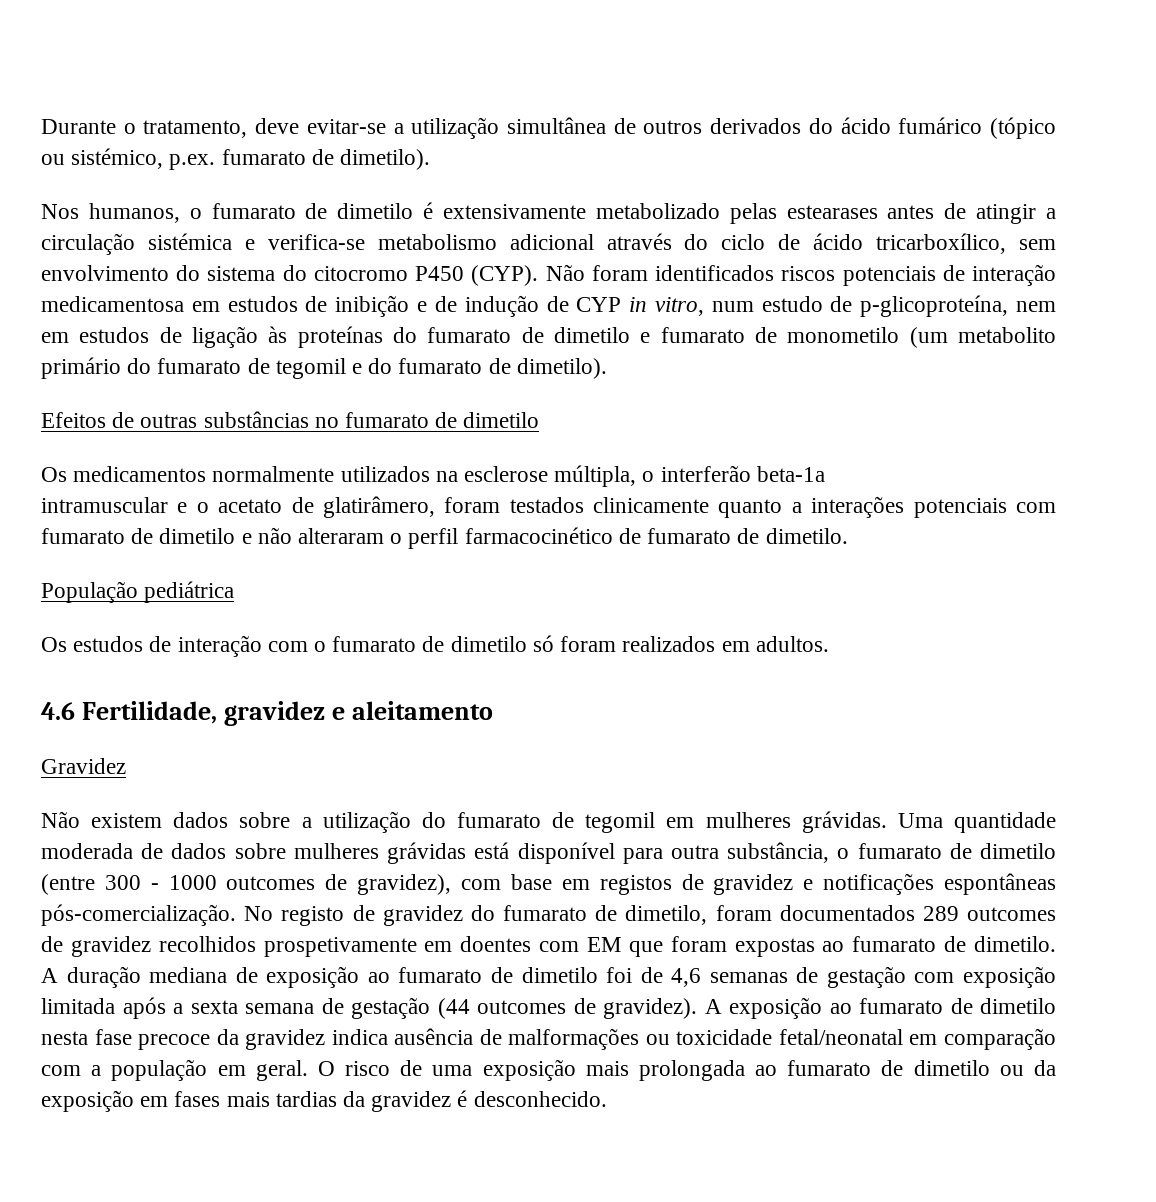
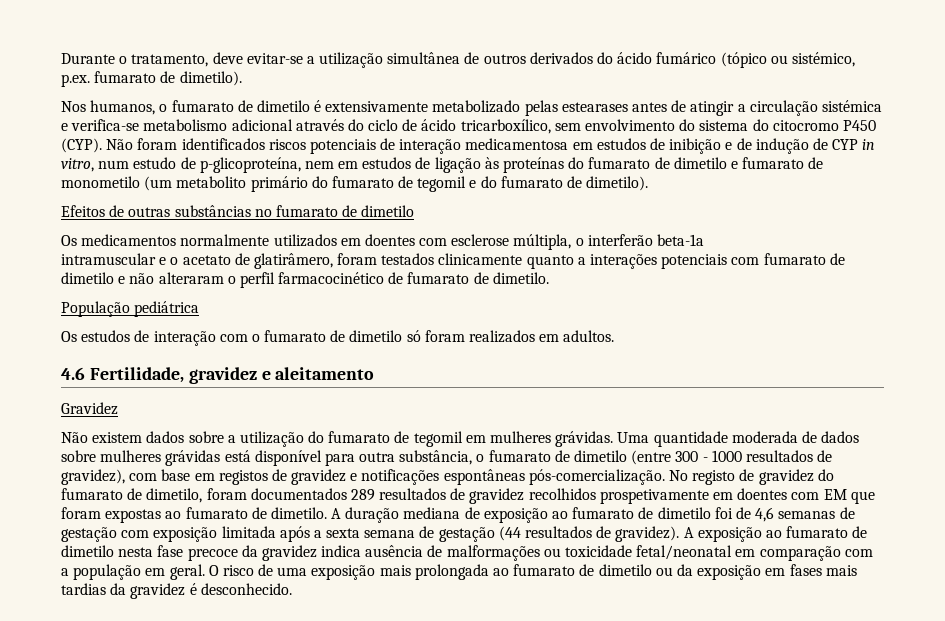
- Os medicamentos normalmente utilizados na esclerose múltipla, o interferão beta-1a
+ Os medicamentos normalmente utilizados em doentes com esclerose múltipla, o interferão beta-1a
- Uma quantidade moderada de dados sobre mulheres grávidas está disponível para outra substância, o fumarato de dimetilo (entre 300 - 1000 outcomes de gravidez), com base em registos de gravidez e notificações espontâneas pós-comercialização.
+ Uma quantidade moderada de dados sobre mulheres grávidas está disponível para outra substância, o fumarato de dimetilo (entre 300 - 1000 resultados de gravidez), com base em registos de gravidez e notificações espontâneas pós-comercialização.
- No registo de gravidez do fumarato de dimetilo, foram documentados 289 outcomes de gravidez recolhidos prospetivamente em doentes com EM que foram expostas ao fumarato de dimetilo.
+ No registo de gravidez do fumarato de dimetilo, foram documentados 289 resultados de gravidez recolhidos prospetivamente em doentes com EM que foram expostas ao fumarato de dimetilo.
- A duração mediana de exposição ao fumarato de dimetilo foi de 4,6 semanas de gestação com exposição limitada após a sexta semana de gestação (44 outcomes de gravidez).
+ A duração mediana de exposição ao fumarato de dimetilo foi de 4,6 semanas de gestação com exposição limitada após a sexta semana de gestação (44 resultados de gravidez).

